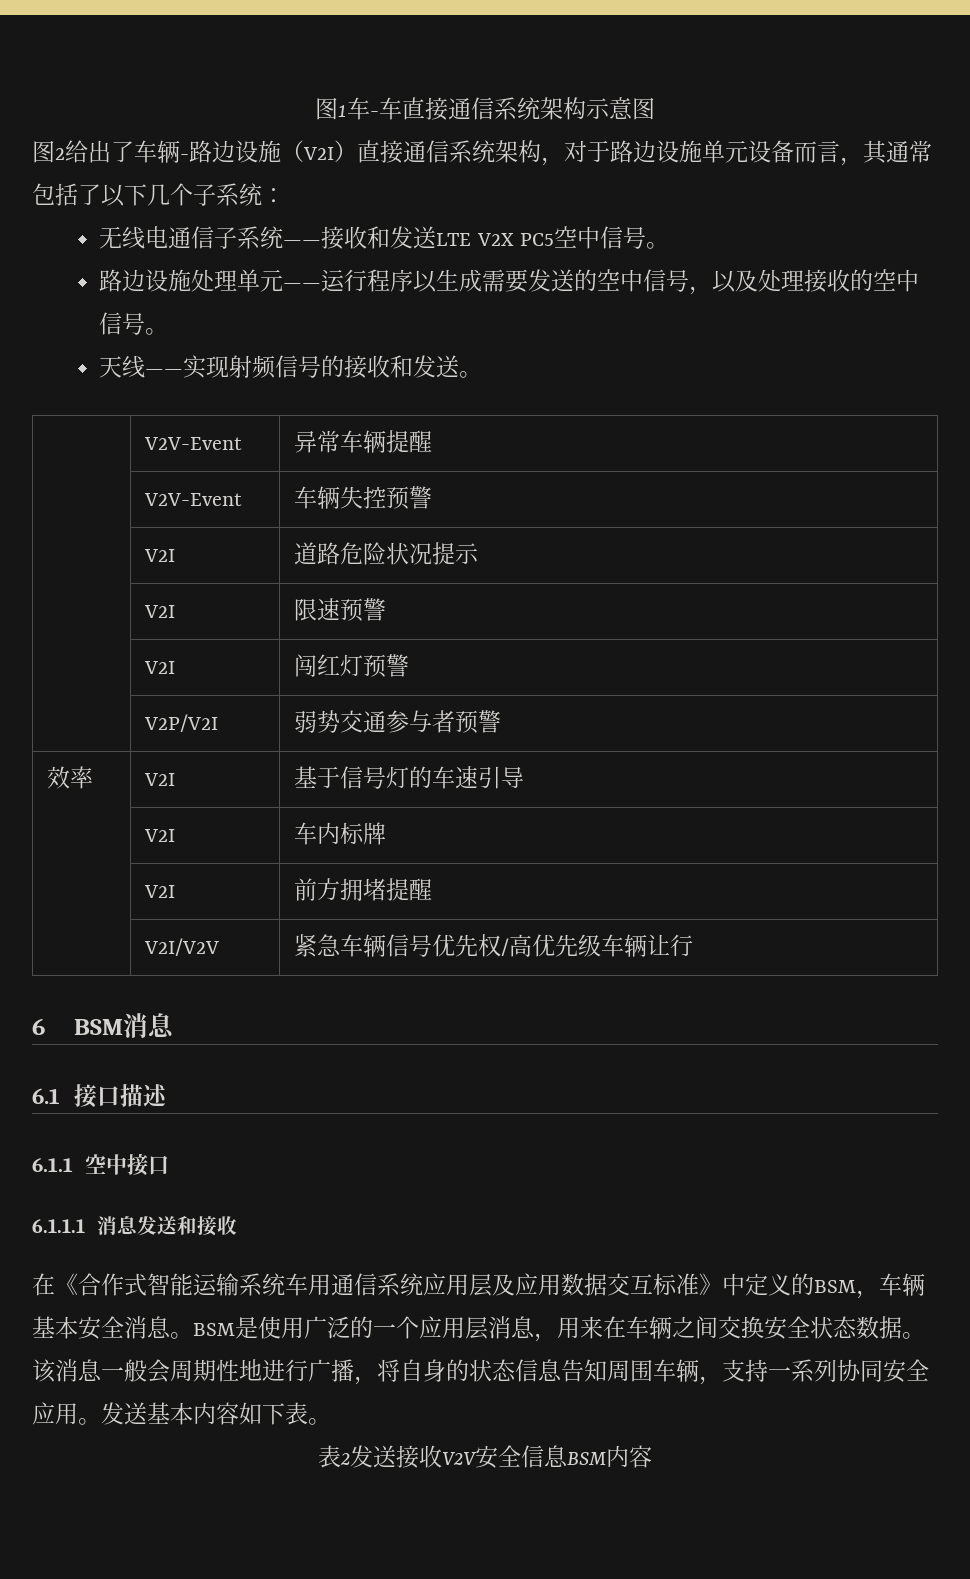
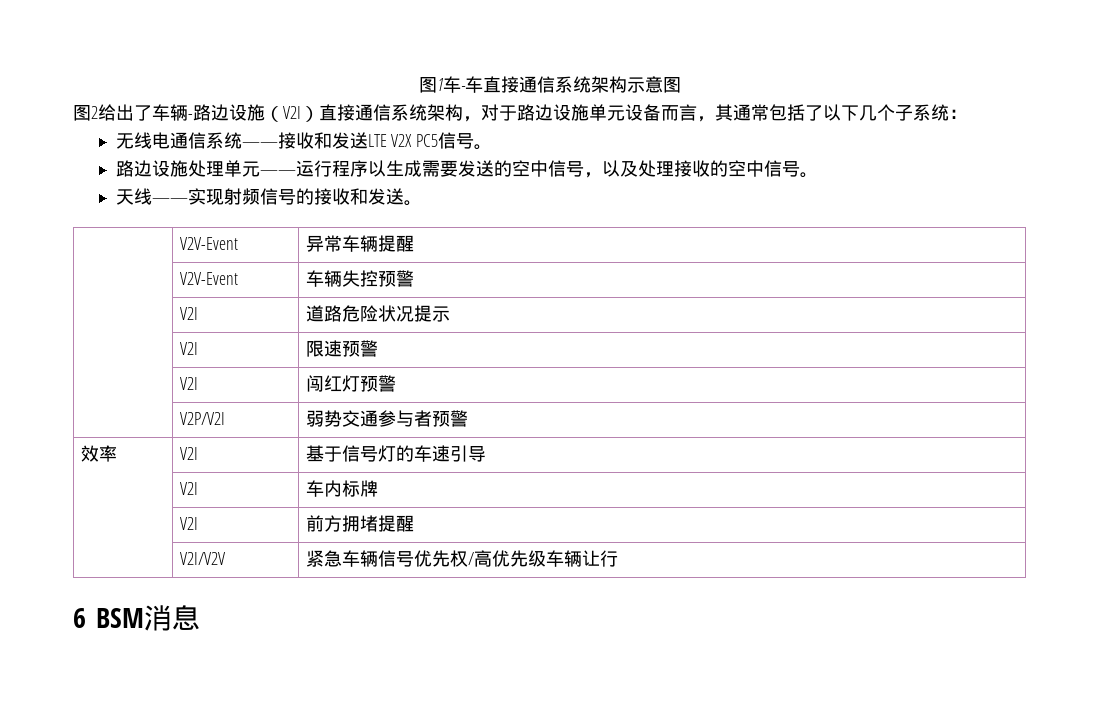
- 无线电通信子系统——接收和发送LTE V2X PC5空中信号。
+ 无线电通信系统——接收和发送LTE V2X PC5信号。
- 6.1接口描述
- 6.1.1空中接口
- 6.1.1.1消息发送和接收
- 在《合作式智能运输系统车用通信系统应用层及应用数据交互标准》中定义的BSM，车辆基本安全消息。BSM是使用广泛的一个应用层消息，用来在车辆之间交换安全状态数据。该消息一般会周期性地进行广播，将自身的状态信息告知周围车辆，支持一系列协同安全应用。发送基本内容如下表。
- 表2发送接收V2V安全信息BSM内容

